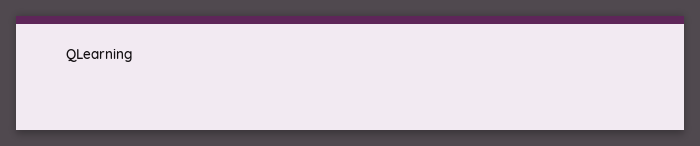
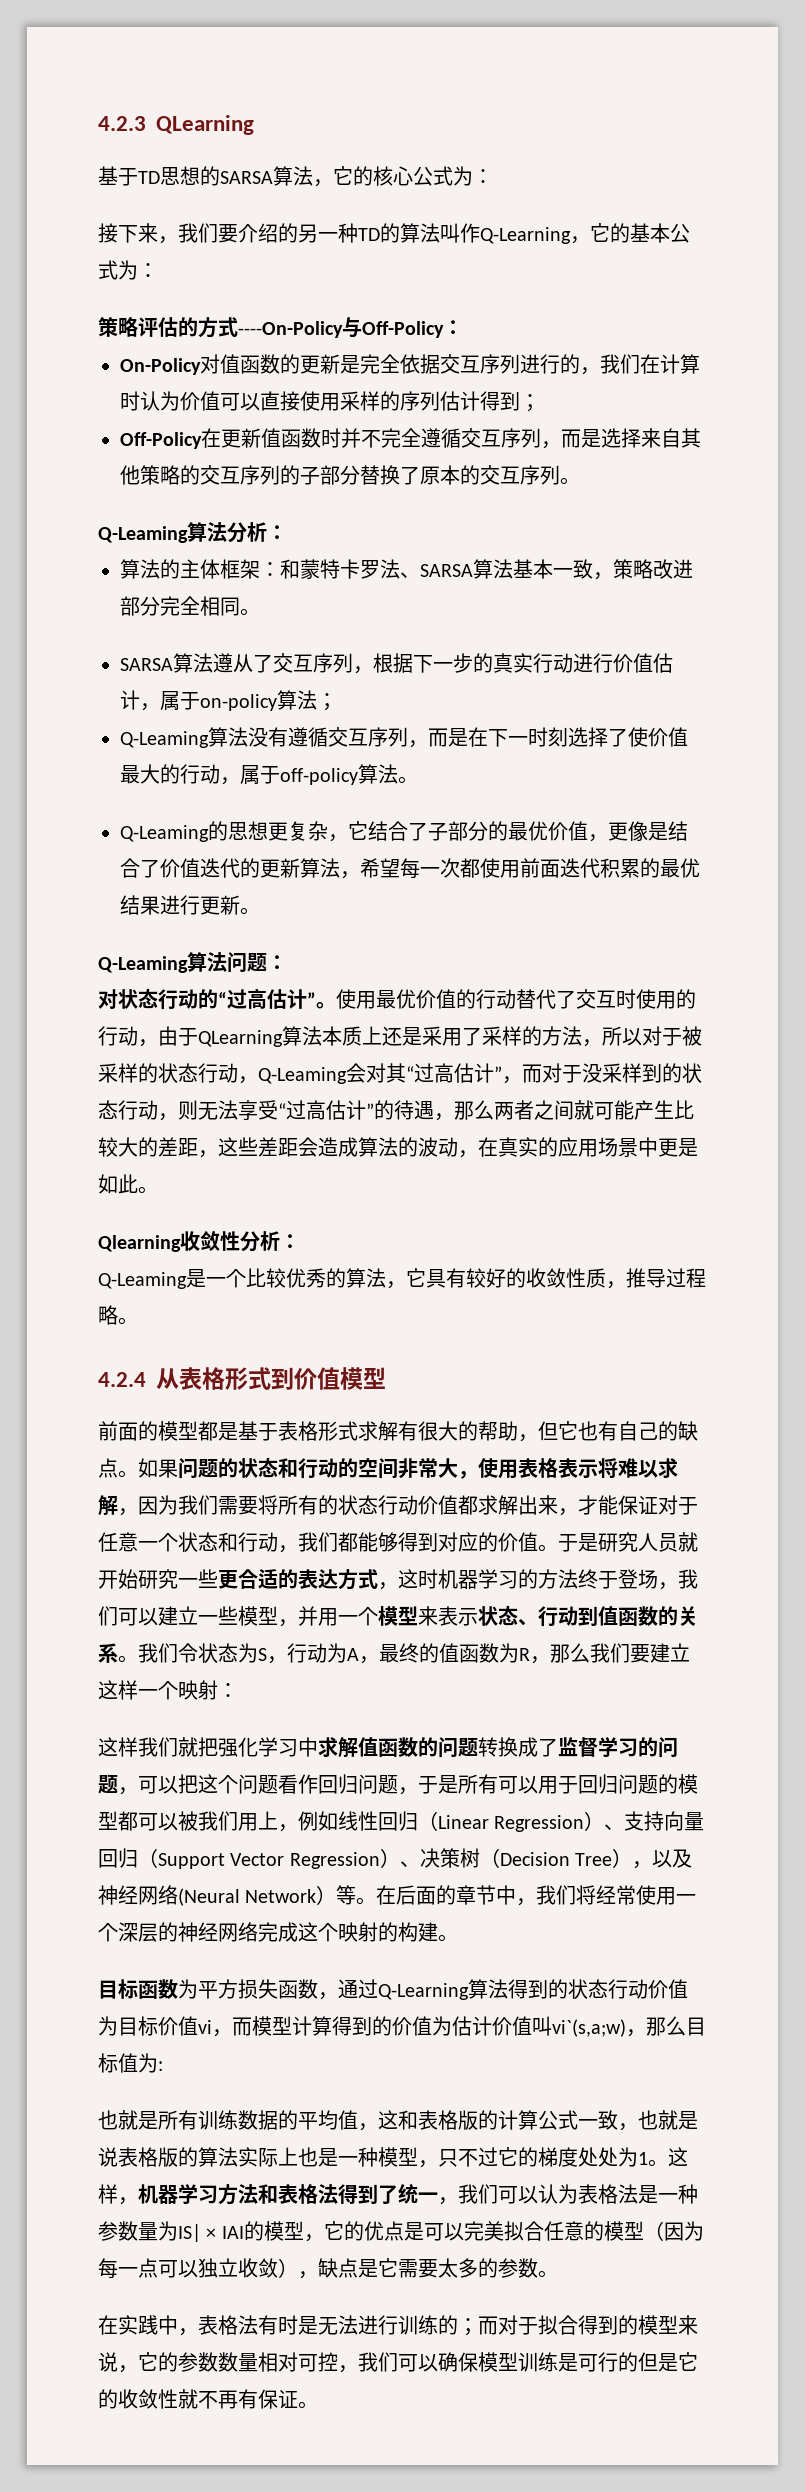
- QLearning
+ 4.2.3 QLearning
+ 基于TD思想的SARSA算法，它的核心公式为：
+ 接下来，我们要介绍的另一种TD的算法叫作Q-Learning，它的基本公式为：
+ 策略评估的方式----On-Policy与Off-Policy：
+ On-Policy对值函数的更新是完全依据交互序列进行的，我们在计算时认为价值可以直接使用采样的序列估计得到；
+ Off-Policy在更新值函数时并不完全遵循交互序列，而是选择来自其他策略的交互序列的子部分替换了原本的交互序列。
+ Q-Leaming算法分析：
+ 算法的主体框架：和蒙特卡罗法、SARSA算法基本一致，策略改进部分完全相同。
+ SARSA算法遵从了交互序列，根据下一步的真实行动进行价值估计，属于on-policy算法；
+ Q-Leaming算法没有遵循交互序列，而是在下一时刻选择了使价值最大的行动，属于off-policy算法。
+ Q-Leaming的思想更复杂，它结合了子部分的最优价值，更像是结合了价值迭代的更新算法，希望每一次都使用前面迭代积累的最优结果进行更新。
+ Q-Leaming算法问题：
+ 对状态行动的“过高估计”。使用最优价值的行动替代了交互时使用的行动，由于QLearning算法本质上还是采用了采样的方法，所以对于被采样的状态行动，Q-Leaming会对其“过高估计”，而对于没采样到的状态行动，则无法享受“过高估计”的待遇，那么两者之间就可能产生比较大的差距，这些差距会造成算法的波动，在真实的应用场景中更是如此。
+ Qlearning收敛性分析：
+ Q-Leaming是一个比较优秀的算法，它具有较好的收敛性质，推导过程略。
+ 4.2.4从表格形式到价值模型
+ 前面的模型都是基于表格形式求解有很大的帮助，但它也有自己的缺点。如果问题的状态和行动的空间非常大，使用表格表示将难以求解，因为我们需要将所有的状态行动价值都求解出来，才能保证对于任意一个状态和行动，我们都能够得到对应的价值。于是研究人员就开始研究一些更合适的表达方式，这时机器学习的方法终于登场，我们可以建立一些模型，并用一个模型来表示状态、行动到值函数的关系。我们令状态为S，行动为A，最终的值函数为R，那么我们要建立这样一个映射：
+ 这样我们就把强化学习中求解值函数的问题转换成了监督学习的问题，可以把这个问题看作回归问题，于是所有可以用于回归问题的模型都可以被我们用上，例如线性回归（Linear Regression）、支持向量回归（Support Vector Regression）、决策树（Decision Tree），以及神经网络(Neural Network）等。在后面的章节中，我们将经常使用一个深层的神经网络完成这个映射的构建。
+ 目标函数为平方损失函数，通过Q-Learning算法得到的状态行动价值为目标价值vi，而模型计算得到的价值为估计价值叫vi`(s,a;w)，那么目标值为:
+ 也就是所有训练数据的平均值，这和表格版的计算公式一致，也就是说表格版的算法实际上也是一种模型，只不过它的梯度处处为1。这样，机器学习方法和表格法得到了统一，我们可以认为表格法是一种参数量为IS| × IAI的模型，它的优点是可以完美拟合任意的模型（因为每一点可以独立收敛），缺点是它需要太多的参数。
+ 在实践中，表格法有时是无法进行训练的；而对于拟合得到的模型来说，它的参数数量相对可控，我们可以确保模型训练是可行的但是它的收敛性就不再有保证。

